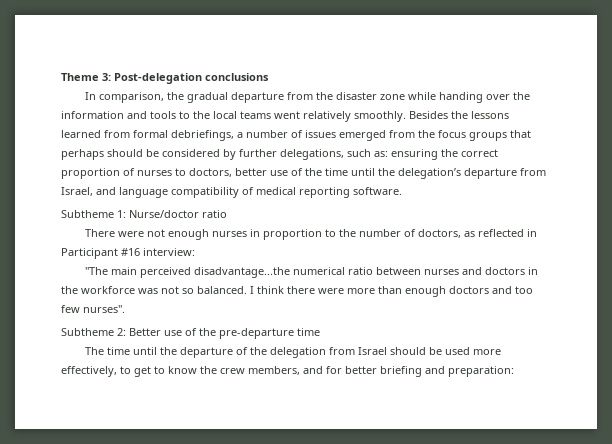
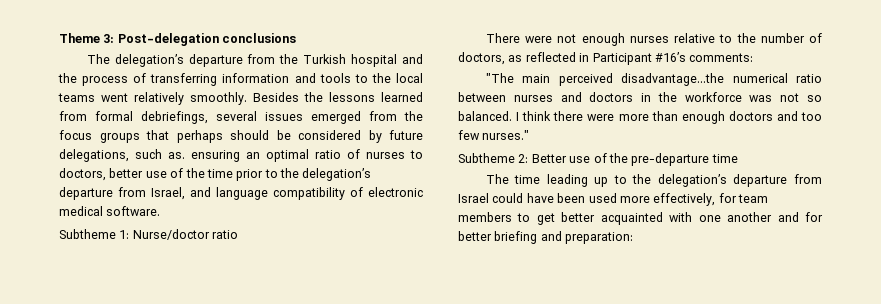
- In comparison, the gradual departure from the disaster zone while handing over the information and tools to the local teams went relatively smoothly.
+ The delegation’s departure from the Turkish hospital and the process of transferring information and tools to the local teams went relatively smoothly.
- Besides the lessons learned from formal debriefings, a number of issues emerged from the focus groups that perhaps should be considered by further delegations, such as: ensuring the correct proportion of nurses to doctors, better use of the time until the delegation’s departure from Israel, and language compatibility of medical reporting software.
+ Besides the lessons learned from formal debriefings, several issues emerged from the focus groups that perhaps should be considered by future delegations, such as. ensuring an optimal ratio of nurses to doctors, better use of the time prior to the delegation’s departure from Israel, and language compatibility of electronic medical software.
- There were not enough nurses in proportion to the number of doctors, as reflected in Participant #16 interview:
+ There were not enough nurses relative to the number of doctors, as reflected in Participant #16’s comments:
- I think there were more than enough doctors and too few nurses".
+ I think there were more than enough doctors and too few nurses."
- The time until the departure of the delegation from Israel should be used more effectively, to get to know the crew members, and for better briefing and preparation:
+ The time leading up to the delegation’s departure from Israel could have been used more effectively, for team members to get better acquainted with one another and for better briefing and preparation:

